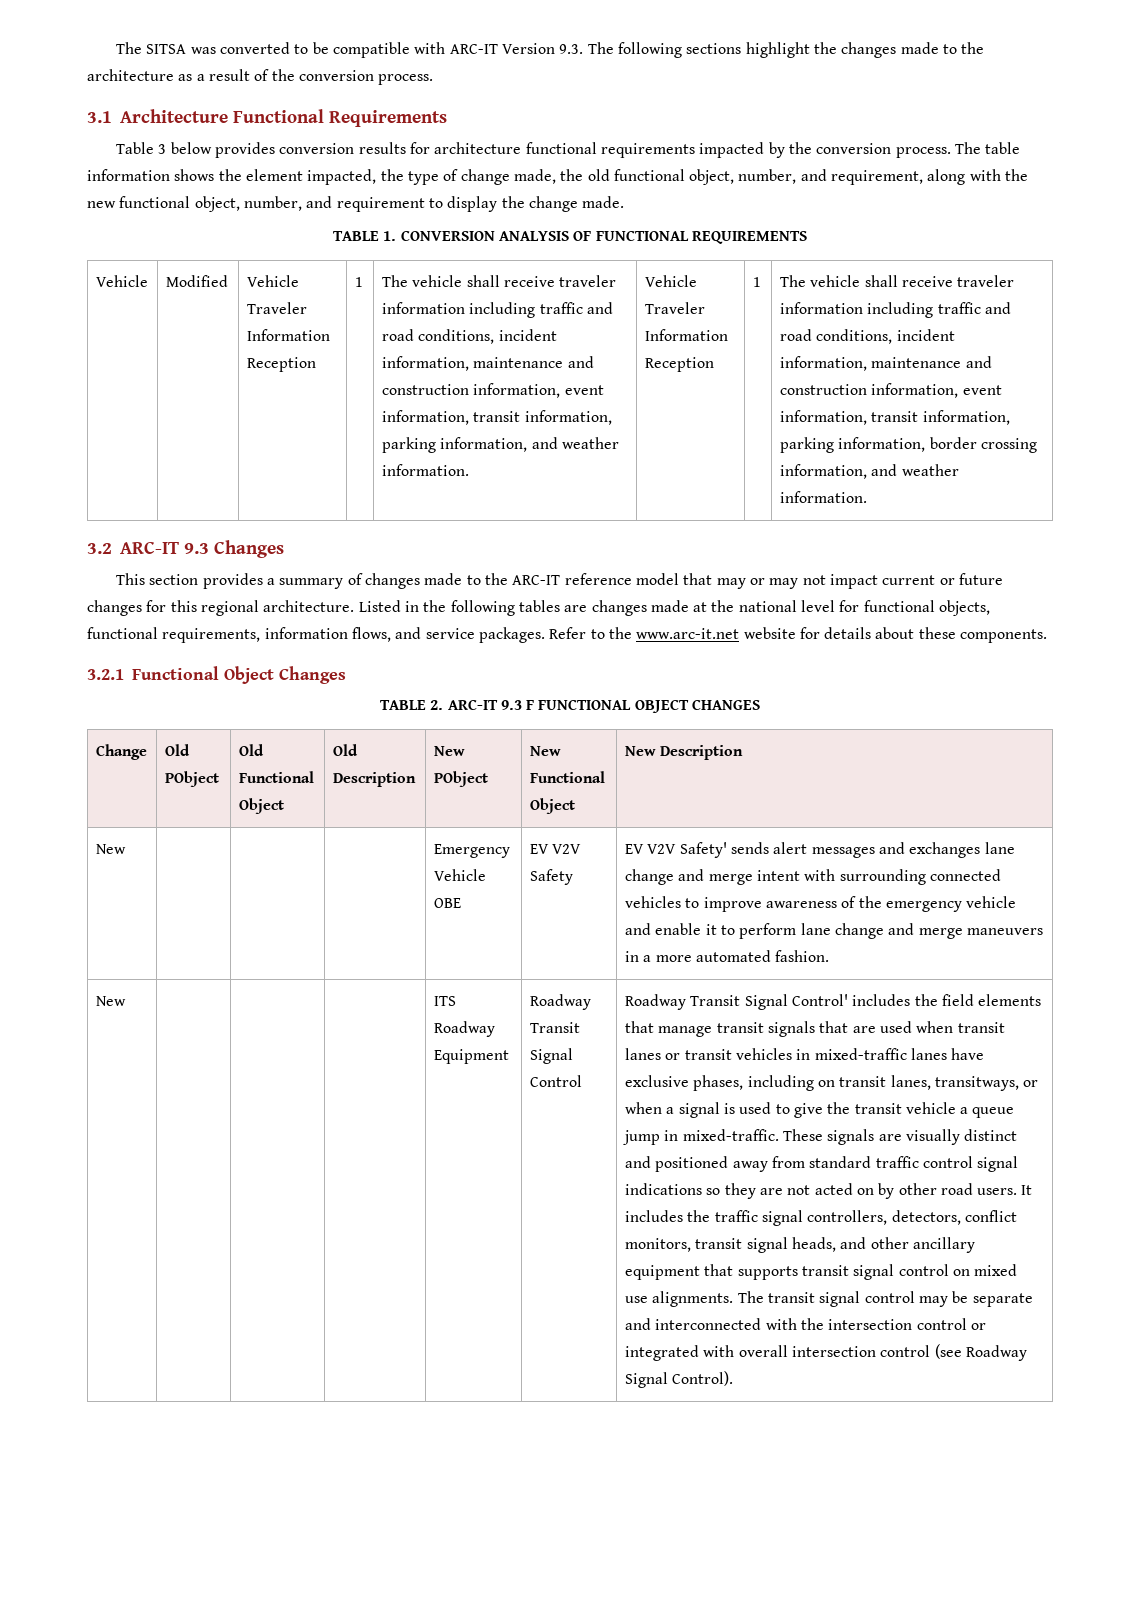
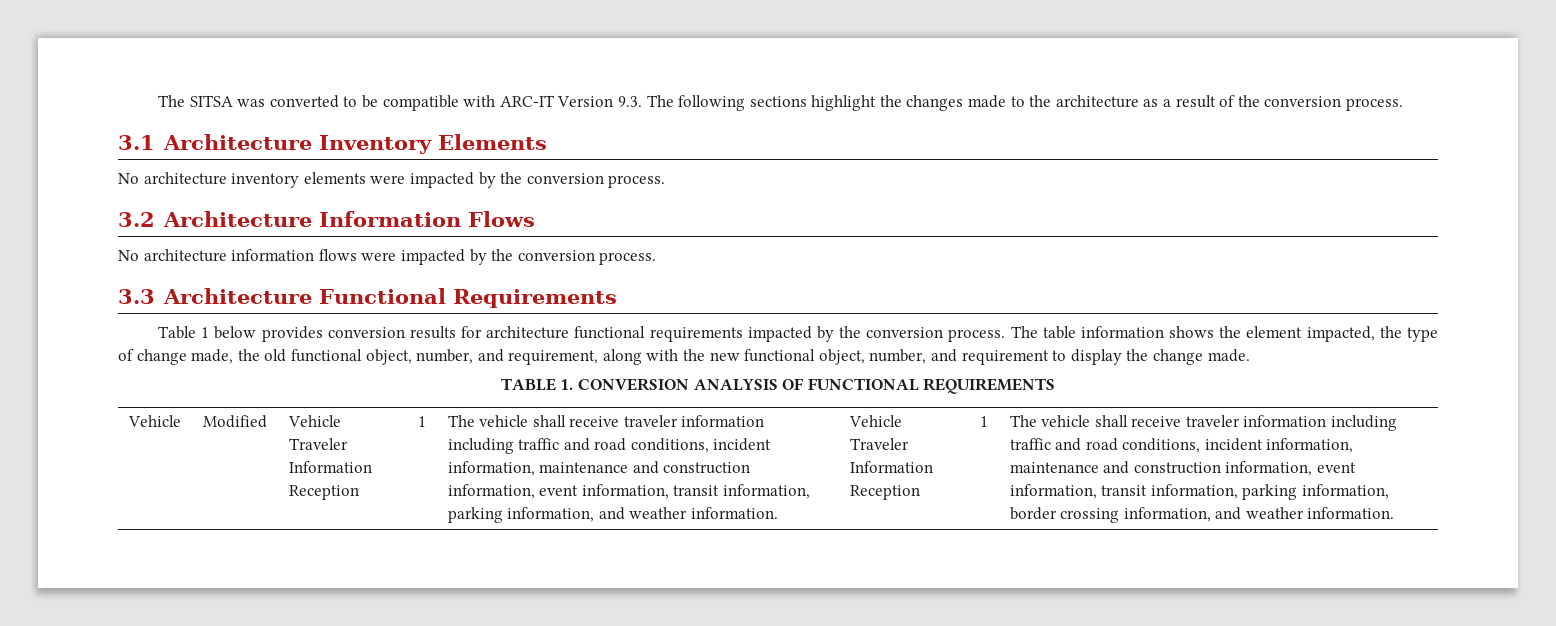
- 3.1 Architecture Functional Requirements
+ 3.1 Architecture Inventory Elements
+ No architecture inventory elements were impacted by the conversion process.
+ 3.2 Architecture Information Flows
+ No architecture information flows were impacted by the conversion process.
+ 3.3 Architecture Functional Requirements
- Table 3 below provides conversion results for architecture functional requirements impacted by the conversion process.
+ Table 1 below provides conversion results for architecture functional requirements impacted by the conversion process.
- 3.2 ARC-IT 9.3 Changes
- This section provides a summary of changes made to the ARC-IT reference model that may or may not impact current or future changes for this regional architecture. Listed in the following tables are changes made at the national level for functional objects, functional requirements, information flows, and service packages. Refer to the www.arc-it.net website for details about these components.
- 3.2.1 Functional Object Changes
- TABLE 2. ARC-IT 9.3 F FUNCTIONAL OBJECT CHANGES
- Change | Old PObject | Old Functional Object | Old Description | New PObject | New Functional Object | New Description
- New | | | | Emergency Vehicle OBE | EV V2V Safety | EV V2V Safety' sends alert messages and exchanges lane change and merge intent with surrounding connected vehicles to improve awareness of the emergency vehicle and enable it to perform lane change and merge maneuvers in a more automated fashion.
- New | | | | ITS Roadway Equipment | Roadway Transit Signal Control | Roadway Transit Signal Control' includes the field elements that manage transit signals that are used when transit lanes or transit vehicles in mixed-traffic lanes have exclusive phases, including on transit lanes, transitways, or when a signal is used to give the transit vehicle a queue jump in mixed-traffic. These signals are visually distinct and positioned away from standard traffic control signal indications so they are not acted on by other road users. It includes the traffic signal controllers, detectors, conflict monitors, transit signal heads, and other ancillary equipment that supports transit signal control on mixed use alignments. The transit signal control may be separate and interconnected with the intersection control or integrated with overall intersection control (see Roadway Signal Control).

